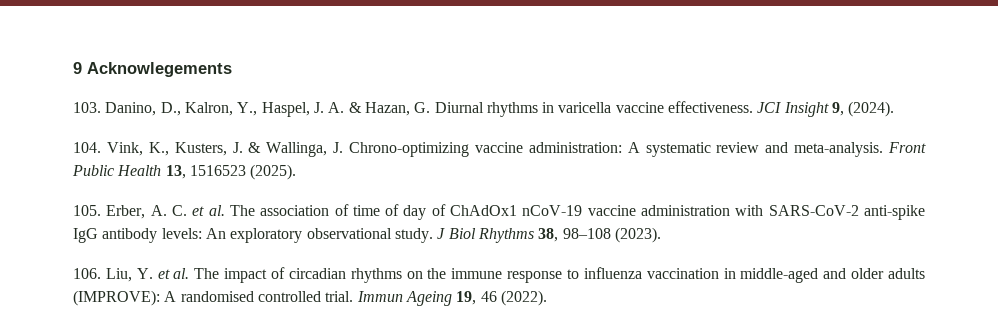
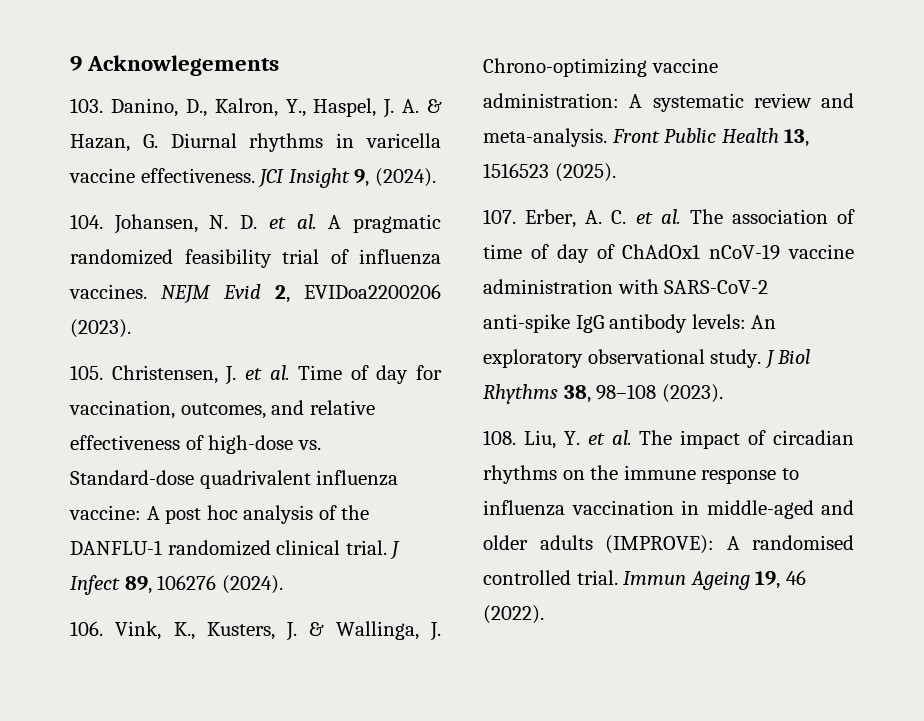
- 104. Vink, K., Kusters, J. & Wallinga, J. Chrono-optimizing vaccine administration: A systematic review and meta-analysis.
+ 104. Johansen, N. D. et al. A pragmatic randomized feasibility trial of influenza vaccines. NEJM Evid 2, EVIDoa2200206 (2023).
+ 105. Christensen, J. et al. Time of day for vaccination, outcomes, and relative effectiveness of high-dose vs. Standard-dose quadrivalent influenza vaccine: A post hoc analysis of the DANFLU-1 randomized clinical trial. J Infect 89, 106276 (2024).
+ 106. Vink, K., Kusters, J. & Wallinga, J. Chrono-optimizing vaccine administration: A systematic review and meta-analysis.
- 105. Erber, A. C. et al. The association of time of day of ChAdOx1 nCoV-19 vaccine administration with SARS-CoV-2 anti-spike IgG antibody levels: An exploratory observational study.
+ 107. Erber, A. C. et al. The association of time of day of ChAdOx1 nCoV-19 vaccine administration with SARS-CoV-2 anti-spike IgG antibody levels: An exploratory observational study.
- 106. Liu, Y. et al. The impact of circadian rhythms on the immune response to influenza vaccination in middle-aged and older adults (IMPROVE): A randomised controlled trial.
+ 108. Liu, Y. et al. The impact of circadian rhythms on the immune response to influenza vaccination in middle-aged and older adults (IMPROVE): A randomised controlled trial.

